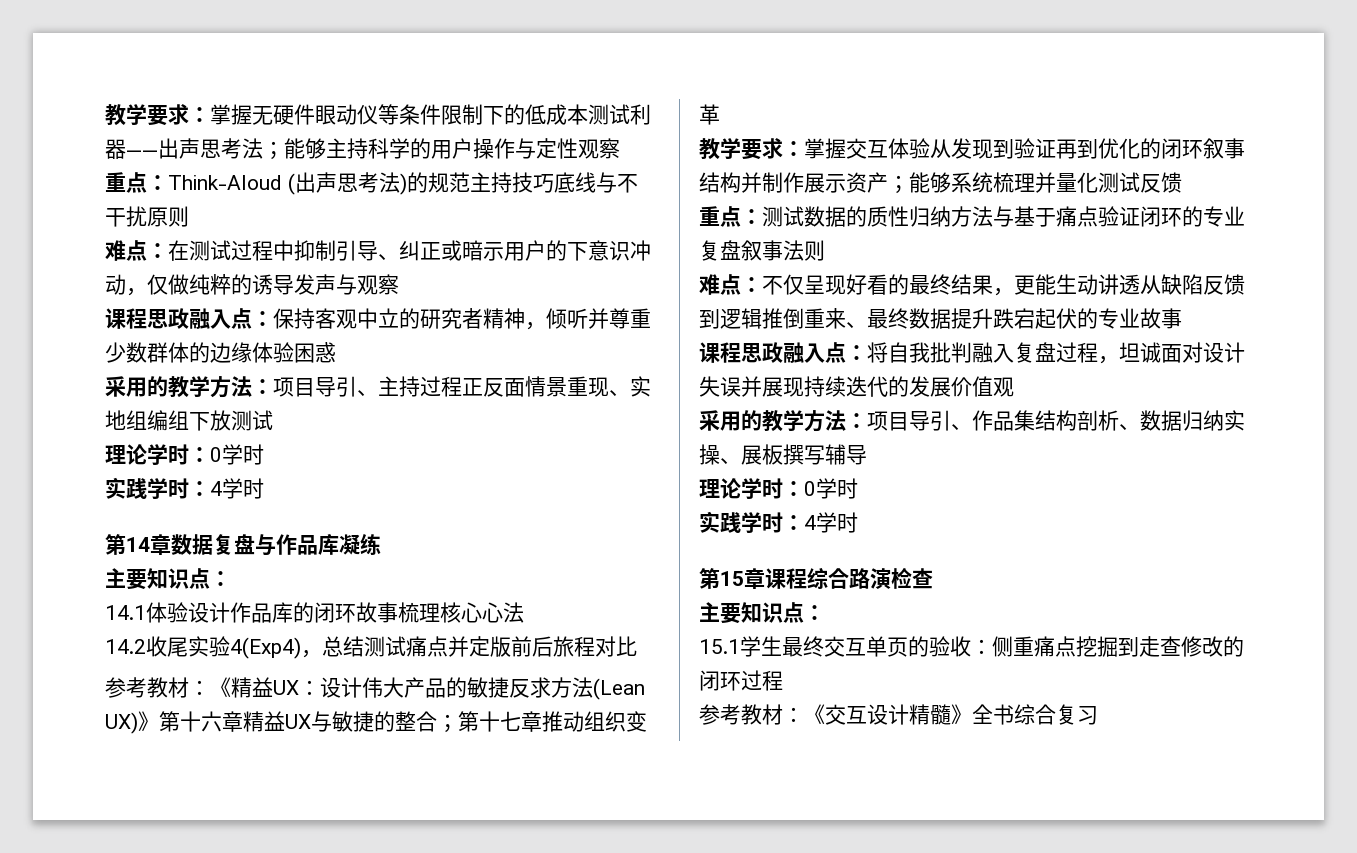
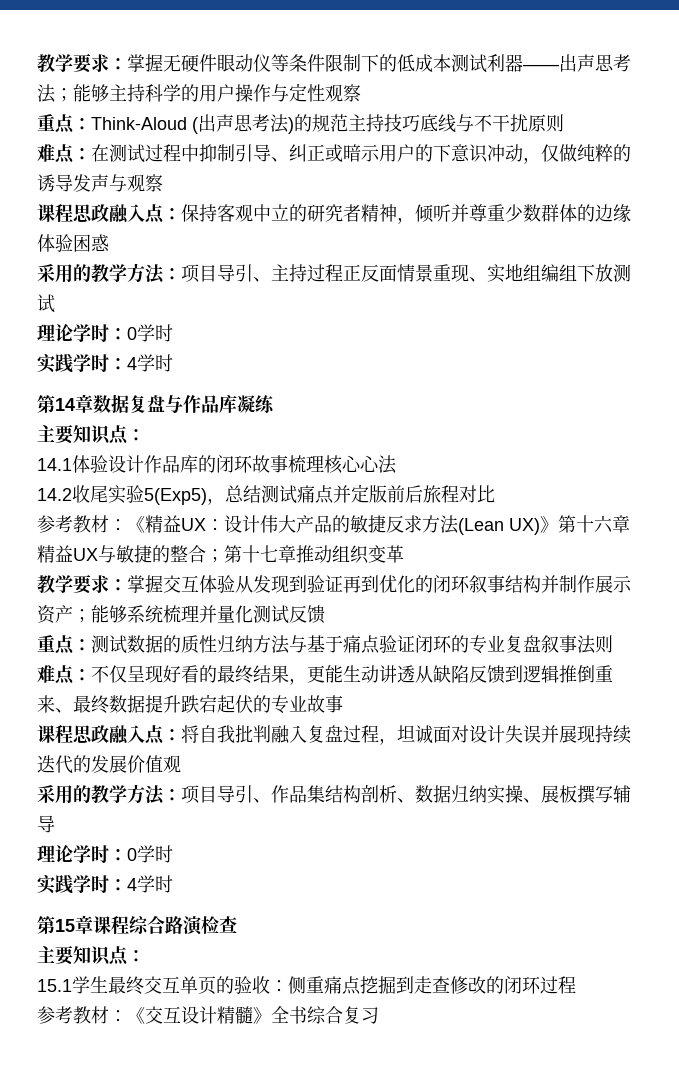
- 14.2收尾实验4(Exp4)，总结测试痛点并定版前后旅程对比
+ 14.2收尾实验5(Exp5)，总结测试痛点并定版前后旅程对比

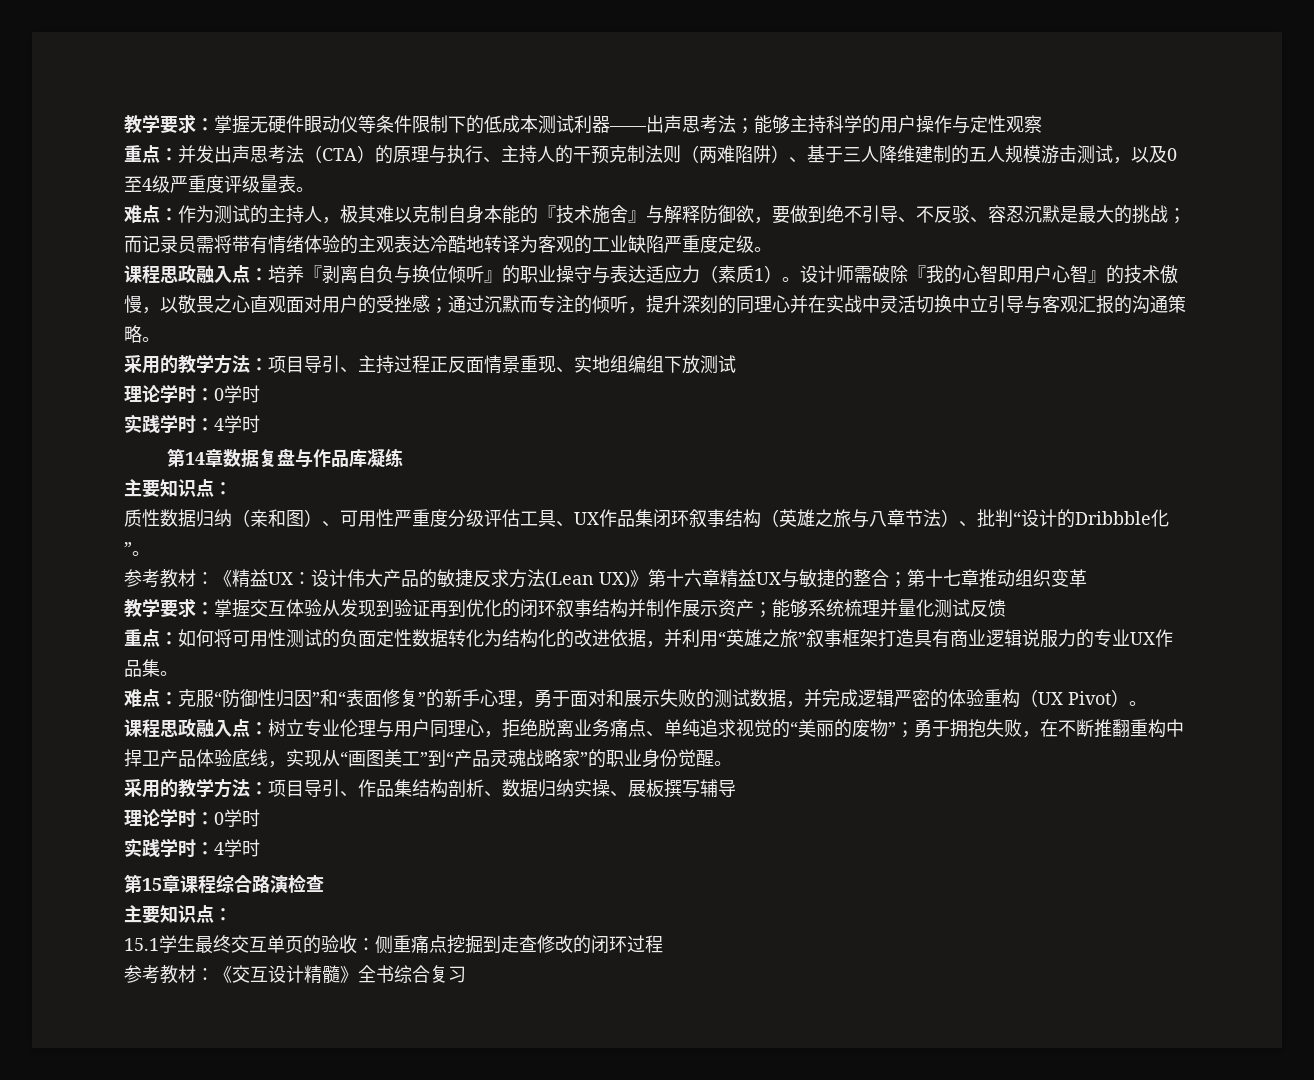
- 重点：Think-Aloud (出声思考法)的规范主持技巧底线与不干扰原则
- 难点：在测试过程中抑制引导、纠正或暗示用户的下意识冲动，仅做纯粹的诱导发声与观察
- 课程思政融入点：保持客观中立的研究者精神，倾听并尊重少数群体的边缘体验困惑
+ 重点：并发出声思考法（CTA）的原理与执行、主持人的干预克制法则（两难陷阱）、基于三人降维建制的五人规模游击测试，以及0至4级严重度评级量表。
+ 难点：作为测试的主持人，极其难以克制自身本能的『技术施舍』与解释防御欲，要做到绝不引导、不反驳、容忍沉默是最大的挑战；而记录员需将带有情绪体验的主观表达冷酷地转译为客观的工业缺陷严重度定级。
+ 课程思政融入点：培养『剥离自负与换位倾听』的职业操守与表达适应力（素质1）。设计师需破除『我的心智即用户心智』的技术傲慢，以敬畏之心直观面对用户的受挫感；通过沉默而专注的倾听，提升深刻的同理心并在实战中灵活切换中立引导与客观汇报的沟通策略。
- 14.1体验设计作品库的闭环故事梳理核心心法
- 14.2收尾实验5(Exp5)，总结测试痛点并定版前后旅程对比
+ 质性数据归纳（亲和图）、可用性严重度分级评估工具、UX作品集闭环叙事结构（英雄之旅与八章节法）、批判“设计的Dribbble化”。
- 重点：测试数据的质性归纳方法与基于痛点验证闭环的专业复盘叙事法则
- 难点：不仅呈现好看的最终结果，更能生动讲透从缺陷反馈到逻辑推倒重来、最终数据提升跌宕起伏的专业故事
- 课程思政融入点：将自我批判融入复盘过程，坦诚面对设计失误并展现持续迭代的发展价值观
+ 重点：如何将可用性测试的负面定性数据转化为结构化的改进依据，并利用“英雄之旅”叙事框架打造具有商业逻辑说服力的专业UX作品集。
+ 难点：克服“防御性归因”和“表面修复”的新手心理，勇于面对和展示失败的测试数据，并完成逻辑严密的体验重构（UX Pivot）。
+ 课程思政融入点：树立专业伦理与用户同理心，拒绝脱离业务痛点、单纯追求视觉的“美丽的废物”；勇于拥抱失败，在不断推翻重构中捍卫产品体验底线，实现从“画图美工”到“产品灵魂战略家”的职业身份觉醒。

